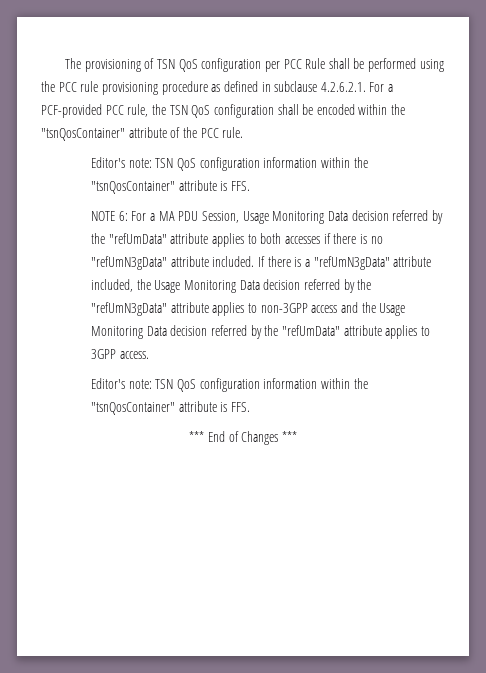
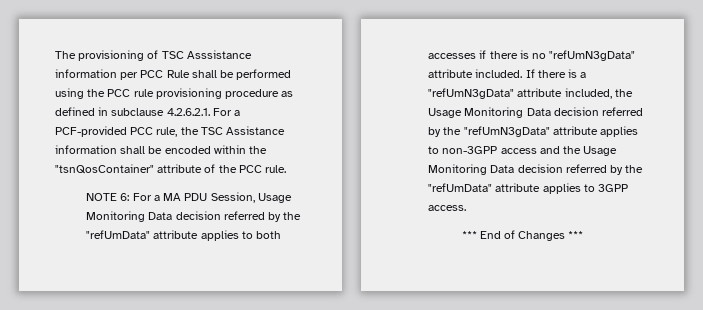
- The provisioning of TSN QoS configuration per PCC Rule shall be performed using the PCC rule provisioning procedure as defined in subclause 4.2.6.2.1. For a PCF-provided PCC rule, the TSN QoS configuration shall be encoded within the "tsnQosContainer" attribute of the PCC rule.
- Editor's note: TSN QoS configuration information within the "tsnQosContainer" attribute is FFS.
+ The provisioning of TSC Asssistance information per PCC Rule shall be performed using the PCC rule provisioning procedure as defined in subclause 4.2.6.2.1. For a PCF-provided PCC rule, the TSC Assistance information shall be encoded within the "tsnQosContainer" attribute of the PCC rule.
  If there is a "refUmN3gData" attribute included, the Usage Monitoring Data decision referred by the "refUmN3gData" attribute applies to non-3GPP access and the Usage Monitoring Data decision referred by the "refUmData" attribute applies to 3GPP access.
- Editor's note: TSN QoS configuration information within the "tsnQosContainer" attribute is FFS.

